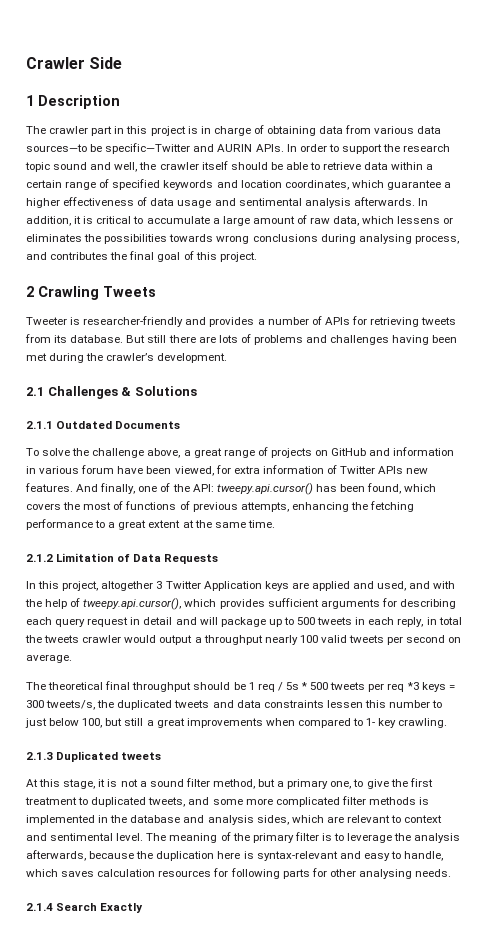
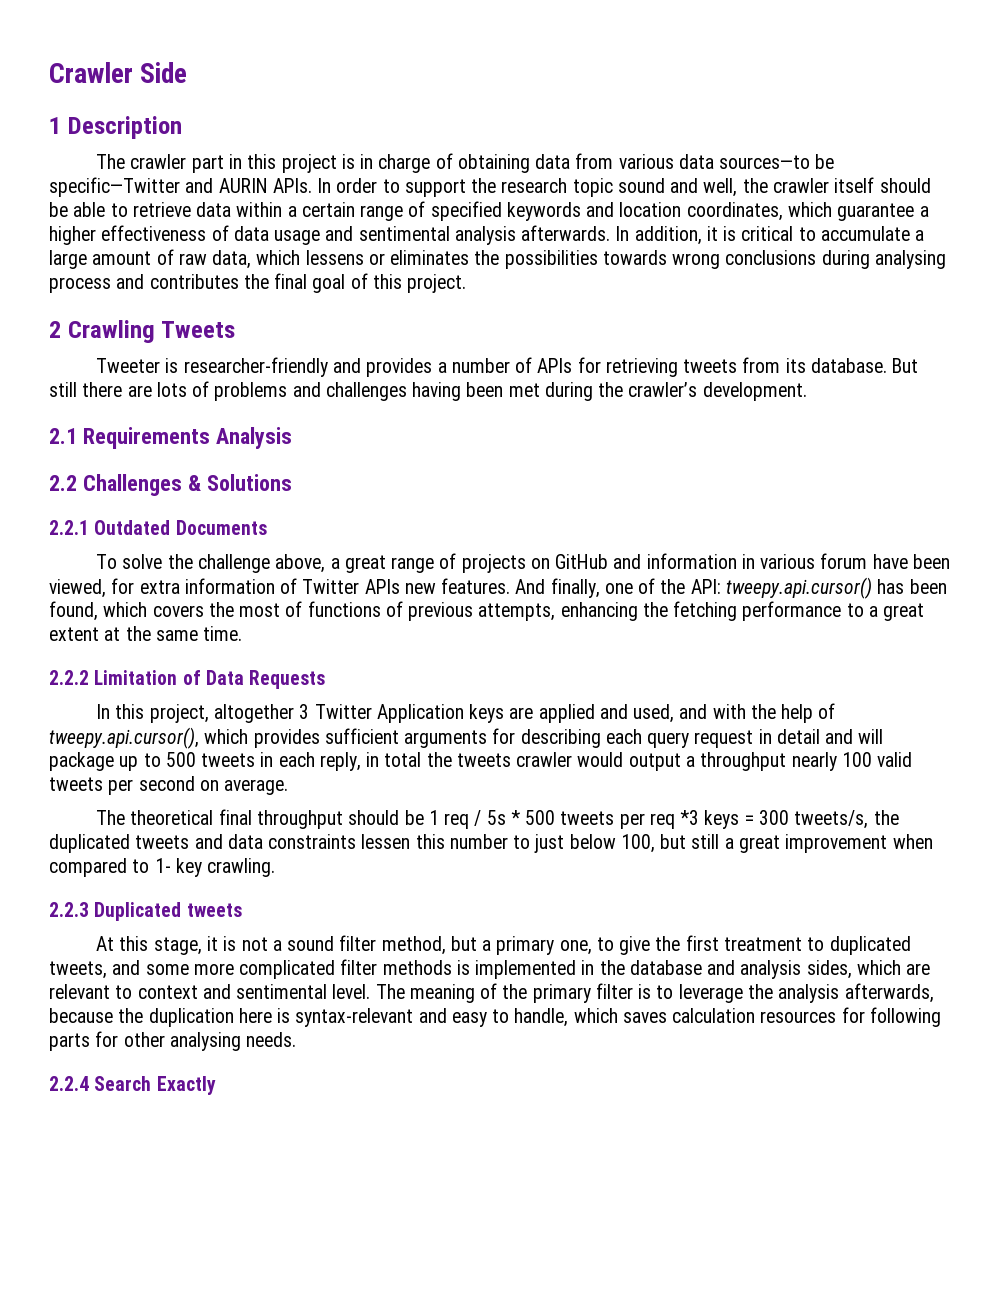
- In addition, it is critical to accumulate a large amount of raw data, which lessens or eliminates the possibilities towards wrong conclusions during analysing process, and contributes the final goal of this project.
+ In addition, it is critical to accumulate a large amount of raw data, which lessens or eliminates the possibilities towards wrong conclusions during analysing process and contributes the final goal of this project.
- 2.1 Challenges & Solutions
+ 2.1 Requirements Analysis
+ 2.2 Challenges & Solutions
- 2.1.1 Outdated Documents
+ 2.2.1 Outdated Documents
- 2.1.2 Limitation of Data Requests
+ 2.2.2 Limitation of Data Requests
- The theoretical final throughput should be 1 req / 5s * 500 tweets per req *3 keys = 300 tweets/s, the duplicated tweets and data constraints lessen this number to just below 100, but still a great improvements when compared to 1- key crawling.
+ The theoretical final throughput should be 1 req / 5s * 500 tweets per req *3 keys = 300 tweets/s, the duplicated tweets and data constraints lessen this number to just below 100, but still a great improvement when compared to 1- key crawling.
- 2.1.3 Duplicated tweets
+ 2.2.3 Duplicated tweets
- 2.1.4 Search Exactly
+ 2.2.4 Search Exactly

